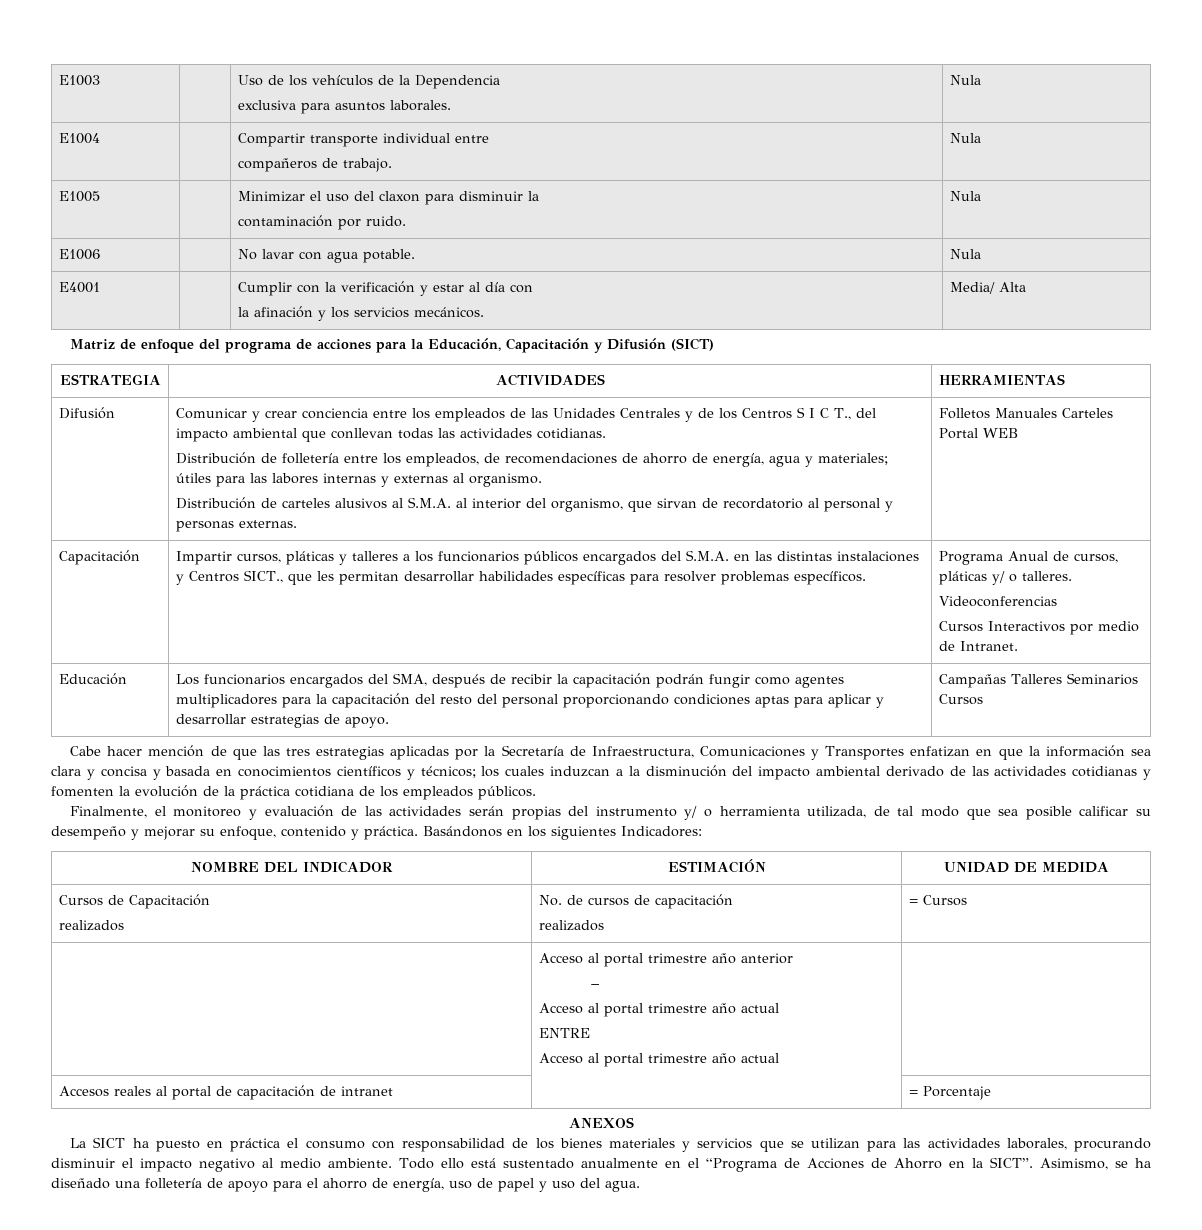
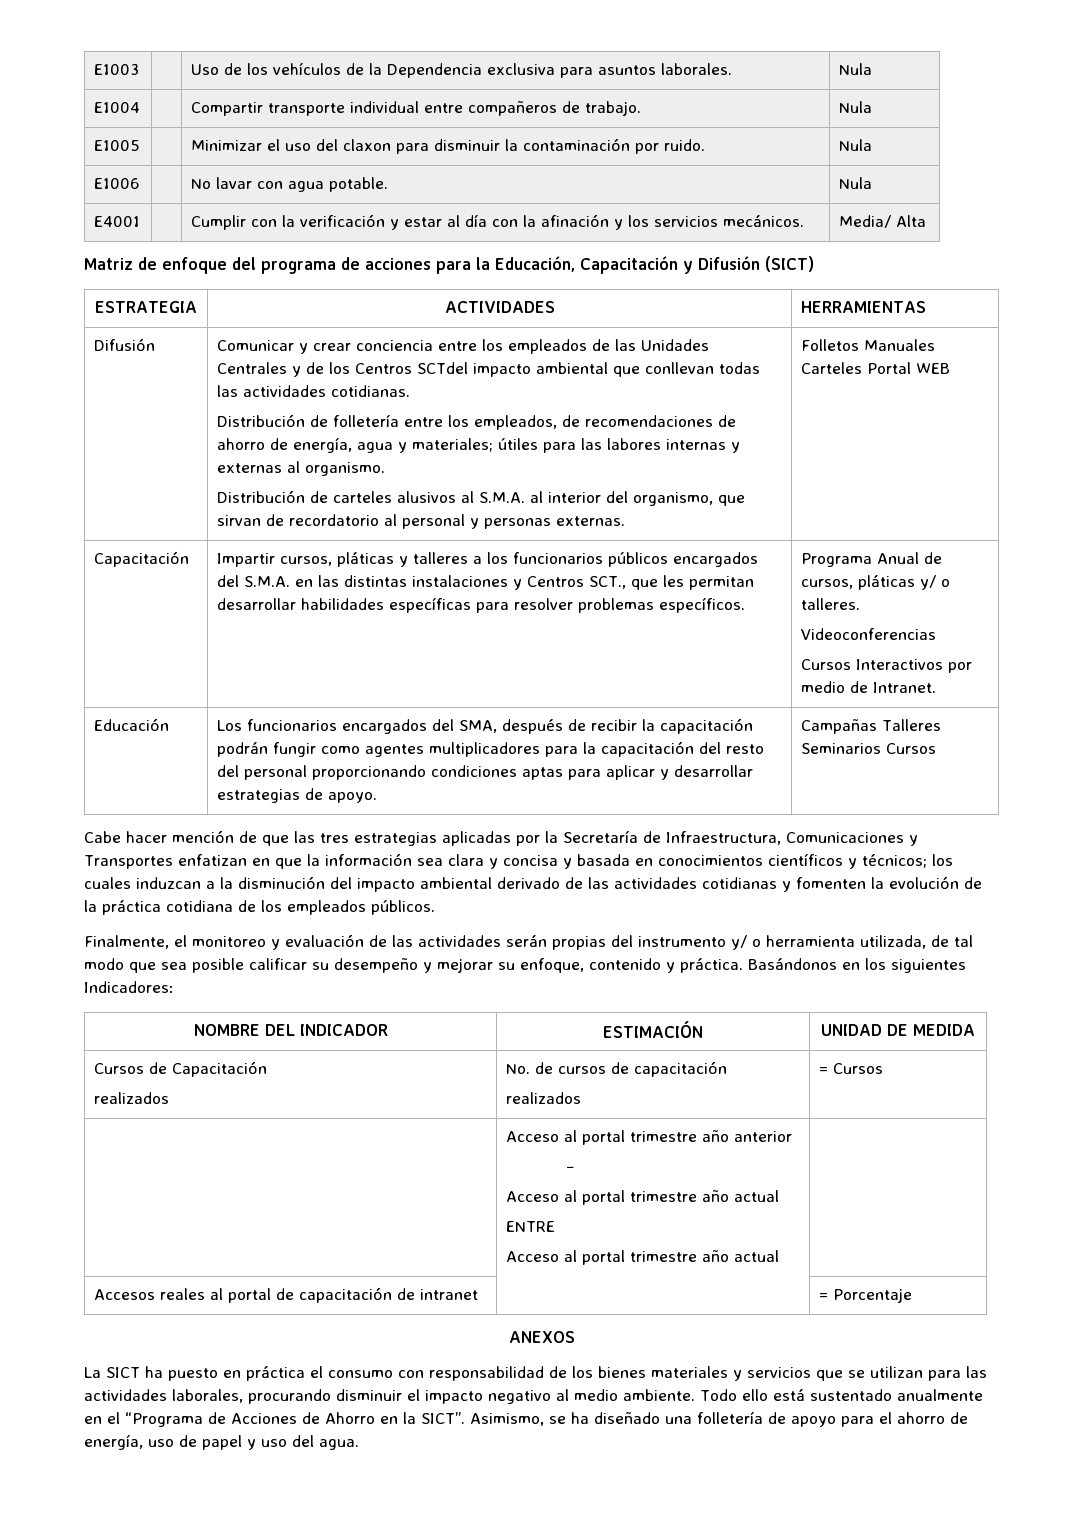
- E1003 | | Uso de los vehículos de la Dependencia
- exclusiva para asuntos laborales. | Nula
+ E1003 | | Uso de los vehículos de la Dependencia exclusiva para asuntos laborales. | Nula
- E1004 | | Compartir transporte individual entre
- compañeros de trabajo. | Nula
+ E1004 | | Compartir transporte individual entre compañeros de trabajo. | Nula
- E1005 | | Minimizar el uso del claxon para disminuir la
- contaminación por ruido. | Nula
+ E1005 | | Minimizar el uso del claxon para disminuir la contaminación por ruido. | Nula
- E4001 | | Cumplir con la verificación y estar al día con
- la afinación y los servicios mecánicos. | Media/ Alta
+ E4001 | | Cumplir con la verificación y estar al día con la afinación y los servicios mecánicos. | Media/ Alta
- Comunicar y crear conciencia entre los empleados de las Unidades Centrales y de los Centros S I C T., del impacto ambiental que conllevan todas las actividades cotidianas.
+ Comunicar y crear conciencia entre los empleados de las Unidades Centrales y de los Centros SCTdel impacto ambiental que conllevan todas las actividades cotidianas.
- Impartir cursos, pláticas y talleres a los funcionarios públicos encargados del S.M.A. en las distintas instalaciones y Centros SICT., que les permitan desarrollar habilidades específicas para resolver problemas específicos.
+ Impartir cursos, pláticas y talleres a los funcionarios públicos encargados del S.M.A. en las distintas instalaciones y Centros SCT., que les permitan desarrollar habilidades específicas para resolver problemas específicos.

